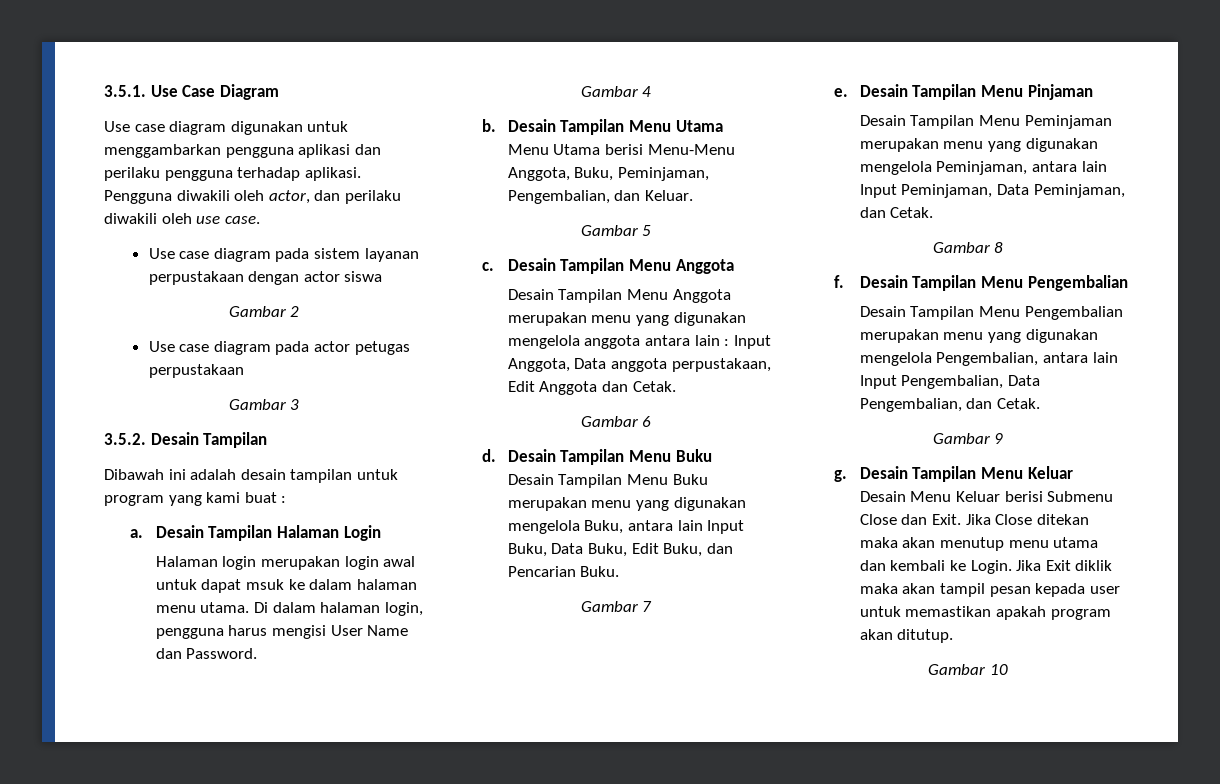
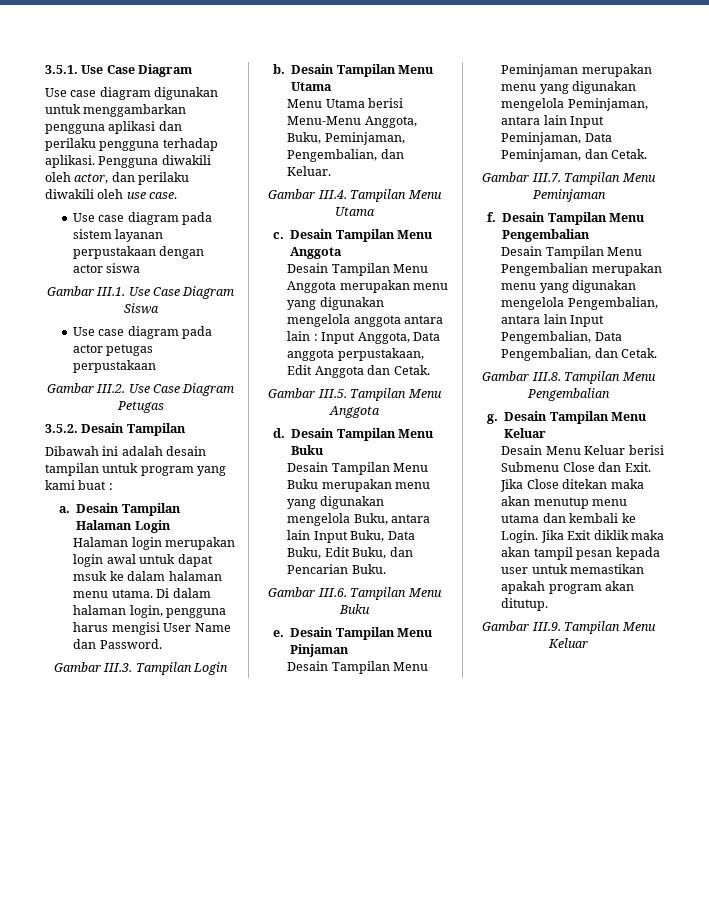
- Gambar 2
+ Gambar III.1. Use Case Diagram Siswa
- Gambar 3
+ Gambar III.2. Use Case Diagram Petugas
- Gambar 4
+ Gambar III.3. Tampilan Login
- Gambar 5
+ Gambar III.4. Tampilan Menu Utama
- Gambar 6
+ Gambar III.5. Tampilan Menu Anggota
- Gambar 7
+ Gambar III.6. Tampilan Menu Buku
- Gambar 8
+ Gambar III.7. Tampilan Menu Peminjaman
- Gambar 9
+ Gambar III.8. Tampilan Menu Pengembalian
- Gambar 10
+ Gambar III.9. Tampilan Menu Keluar

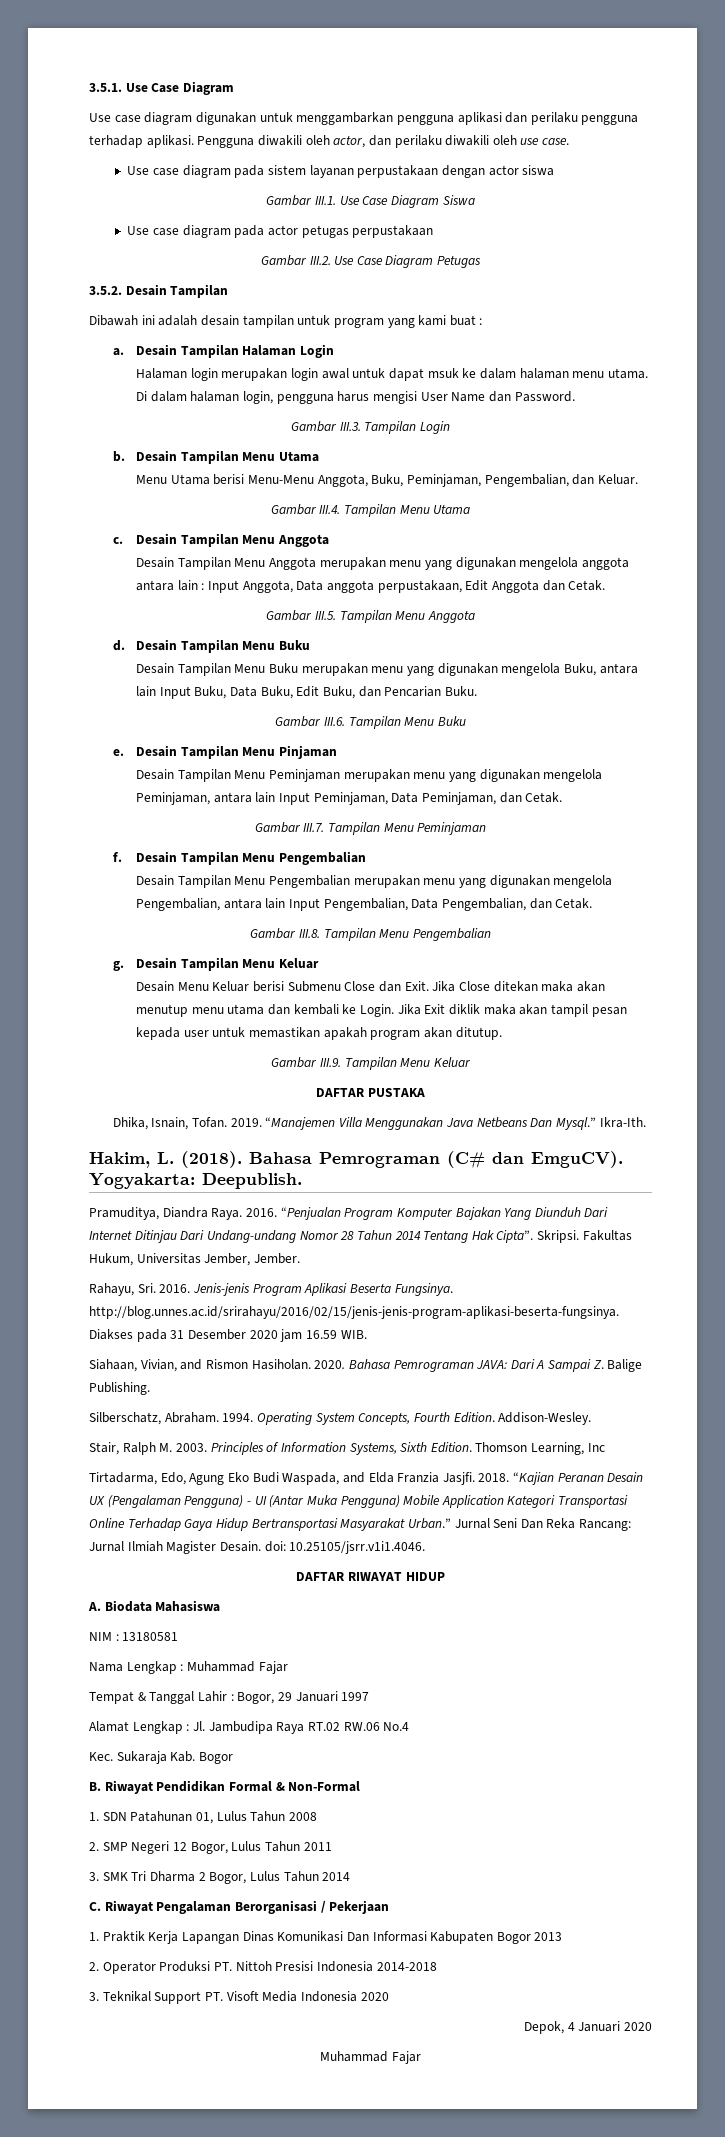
+ DAFTAR PUSTAKA
+ Dhika, Isnain, Tofan. 2019. “Manajemen Villa Menggunakan Java Netbeans Dan Mysql.” Ikra-Ith.
+ Hakim, L. (2018). Bahasa Pemrograman (C# dan EmguCV). Yogyakarta: Deepublish.
+ Pramuditya, Diandra Raya. 2016. “Penjualan Program Komputer Bajakan Yang Diunduh Dari Internet Ditinjau Dari Undang-undang Nomor 28 Tahun 2014 Tentang Hak Cipta”. Skripsi. Fakultas Hukum, Universitas Jember, Jember.
+ Rahayu, Sri. 2016. Jenis-jenis Program Aplikasi Beserta Fungsinya. http://blog.unnes.ac.id/srirahayu/2016/02/15/jenis-jenis-program-aplikasi-beserta-fungsinya. Diakses pada 31 Desember 2020 jam 16.59 WIB.
+ Siahaan, Vivian, and Rismon Hasiholan. 2020. Bahasa Pemrograman JAVA: Dari A Sampai Z. Balige Publishing.
+ Silberschatz, Abraham. 1994. Operating System Concepts, Fourth Edition. Addison-Wesley.
+ Stair, Ralph M. 2003. Principles of Information Systems, Sixth Edition. Thomson Learning, Inc
+ Tirtadarma, Edo, Agung Eko Budi Waspada, and Elda Franzia Jasjfi. 2018. “Kajian Peranan Desain UX (Pengalaman Pengguna) - UI (Antar Muka Pengguna) Mobile Application Kategori Transportasi Online Terhadap Gaya Hidup Bertransportasi Masyarakat Urban.” Jurnal Seni Dan Reka Rancang: Jurnal Ilmiah Magister Desain. doi: 10.25105/jsrr.v1i1.4046.
+ DAFTAR RIWAYAT HIDUP
+ A. Biodata Mahasiswa
+ NIM : 13180581
+ Nama Lengkap : Muhammad Fajar
+ Tempat & Tanggal Lahir : Bogor, 29 Januari 1997
+ Alamat Lengkap : Jl. Jambudipa Raya RT.02 RW.06 No.4
+ Kec. Sukaraja Kab. Bogor
+ B. Riwayat Pendidikan Formal & Non-Formal
+ 1. SDN Patahunan 01, Lulus Tahun 2008
+ 2. SMP Negeri 12 Bogor, Lulus Tahun 2011
+ 3. SMK Tri Dharma 2 Bogor, Lulus Tahun 2014
+ C. Riwayat Pengalaman Berorganisasi / Pekerjaan
+ 1. Praktik Kerja Lapangan Dinas Komunikasi Dan Informasi Kabupaten Bogor 2013
+ 2. Operator Produksi PT. Nittoh Presisi Indonesia 2014-2018
+ 3. Teknikal Support PT. Visoft Media Indonesia 2020
+ Depok, 4 Januari 2020
+ Muhammad Fajar

